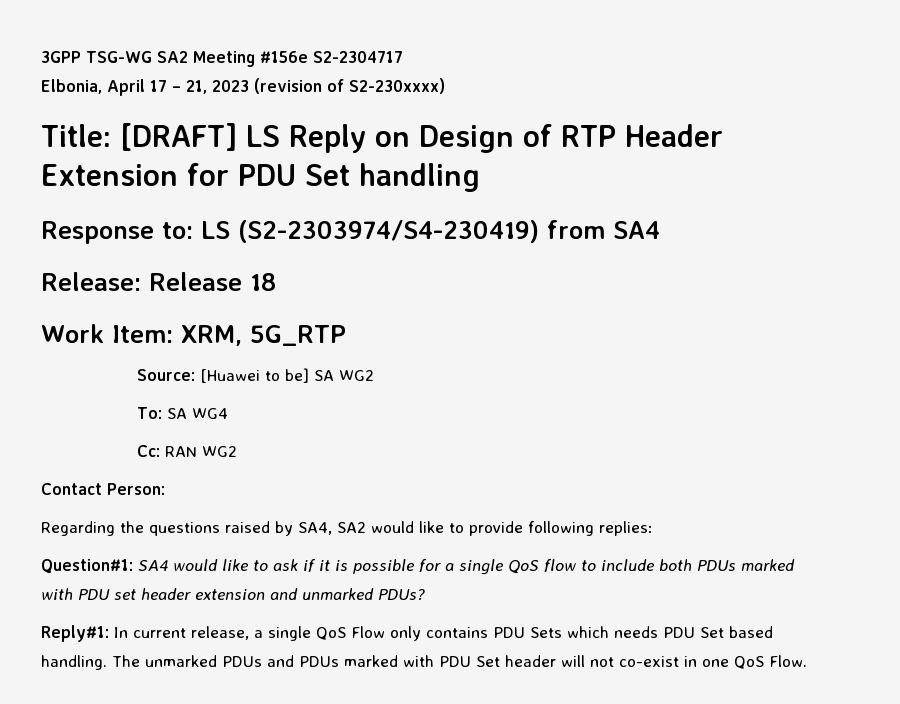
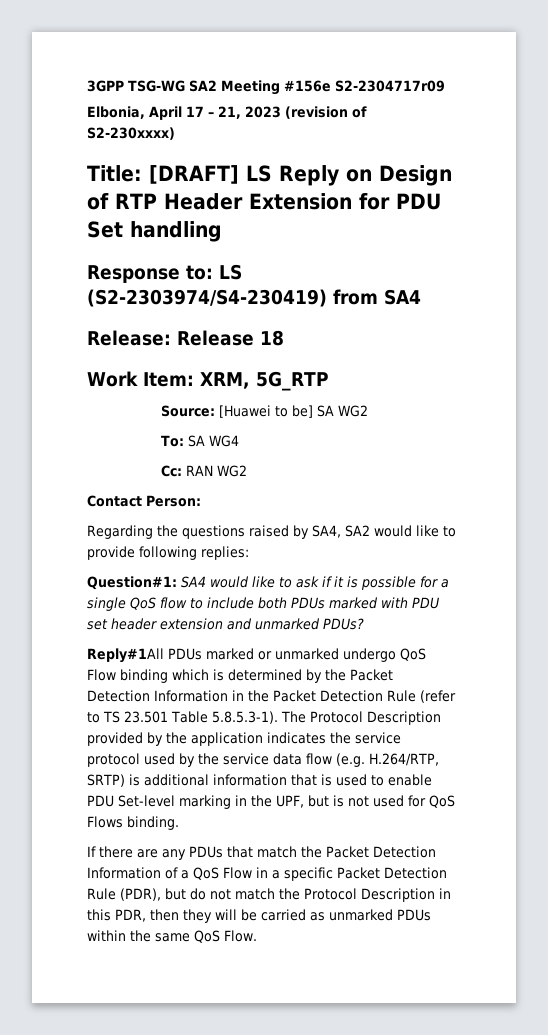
- 3GPP TSG-WG SA2 Meeting #156e S2-2304717
+ 3GPP TSG-WG SA2 Meeting #156e S2-2304717r09
- Reply#1: In current release, a single QoS Flow only contains PDU Sets which needs PDU Set based handling. The unmarked PDUs and PDUs marked with PDU Set header will not co-exist in one QoS Flow.
+ Reply#1All PDUs marked or unmarked undergo QoS Flow binding which is determined by the Packet Detection Information in the Packet Detection Rule (refer to TS 23.501 Table 5.8.5.3-1). The Protocol Description provided by the application indicates the service protocol used by the service data flow (e.g. H.264/RTP, SRTP) is additional information that is used to enable PDU Set-level marking in the UPF, but is not used for QoS Flows binding.
+ If there are any PDUs that match the Packet Detection Information of a QoS Flow in a specific Packet Detection Rule (PDR), but do not match the Protocol Description in this PDR, then they will be carried as unmarked PDUs within the same QoS Flow.

